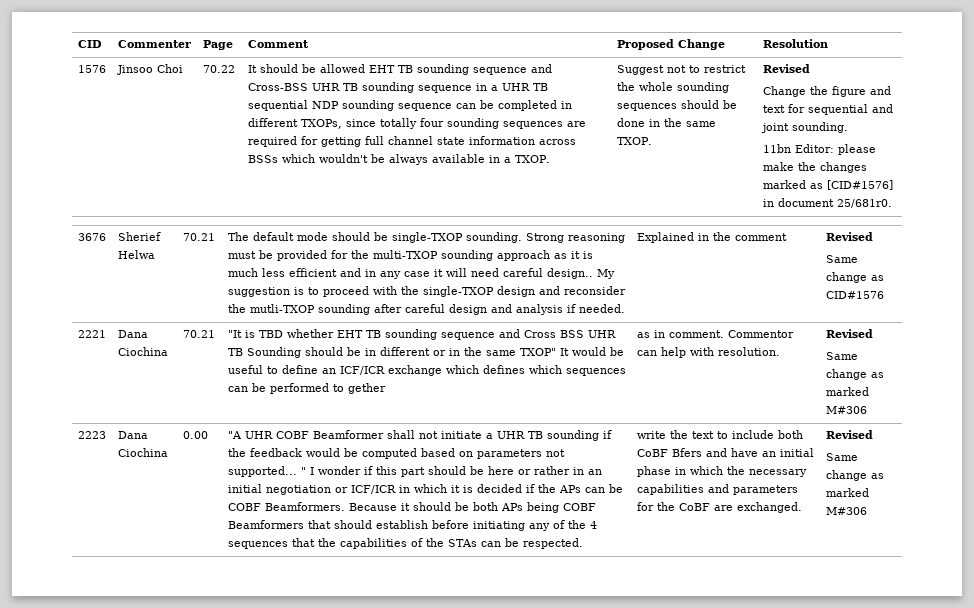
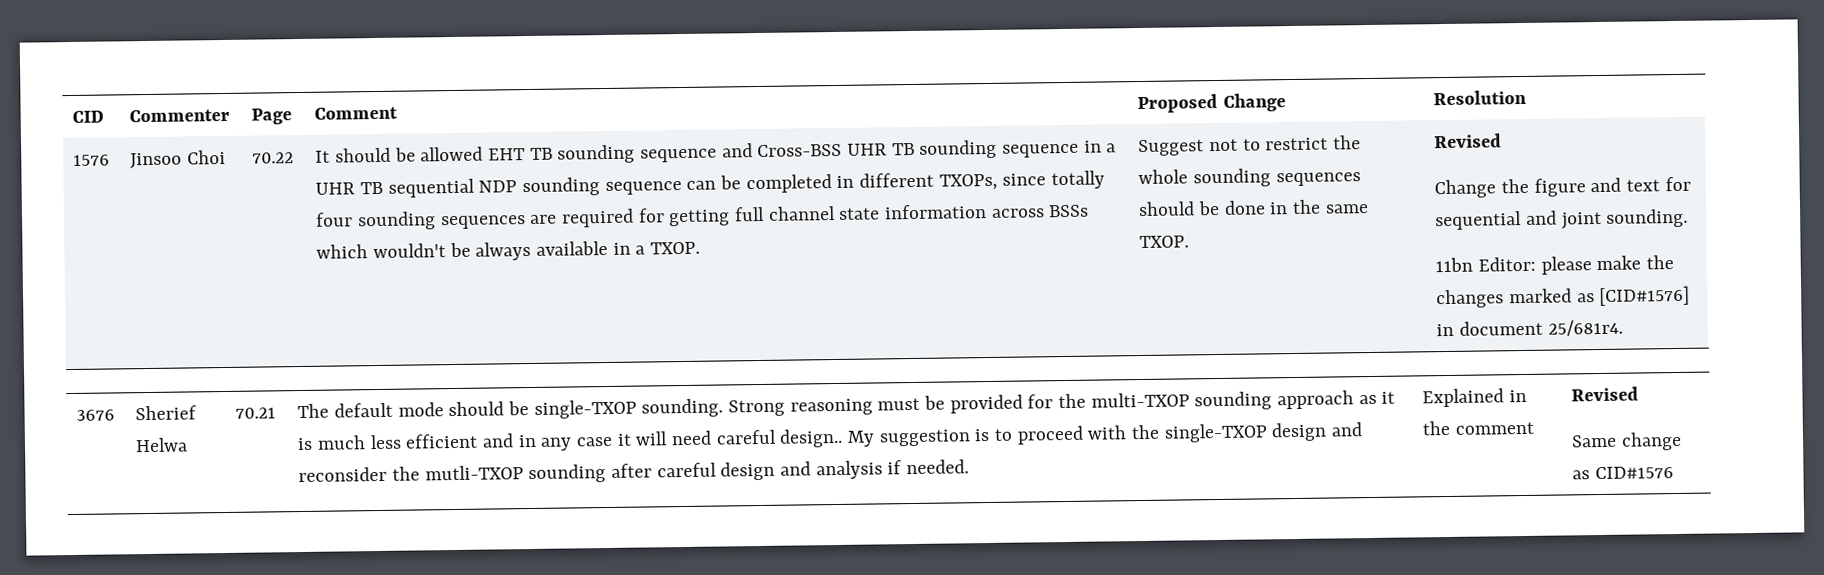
- 11bn Editor: please make the changes marked as [CID#1576] in document 25/681r0.
+ 11bn Editor: please make the changes marked as [CID#1576] in document 25/681r4.
- 2221 | Dana Ciochina | 70.21 | "It is TBD whether EHT TB sounding sequence and Cross BSS UHR TB Sounding should be in different or in the same TXOP" It would be useful to define an ICF/ICR exchange which defines which sequences can be performed to gether | as in comment. Commentor can help with resolution. | Revised
- Same change as marked M#306
- 2223 | Dana Ciochina | 0.00 | "A UHR COBF Beamformer shall not initiate a UHR TB sounding if the feedback would be computed based on parameters not supported... " I wonder if this part should be here or rather in an initial negotiation or ICF/ICR in which it is decided if the APs can be COBF Beamformers. Because it should be both APs being COBF Beamformers that should establish before initiating any of the 4 sequences that the capabilities of the STAs can be respected. | write the text to include both CoBF Bfers and have an initial phase in which the necessary capabilities and parameters for the CoBF are exchanged. | Revised
- Same change as marked M#306

